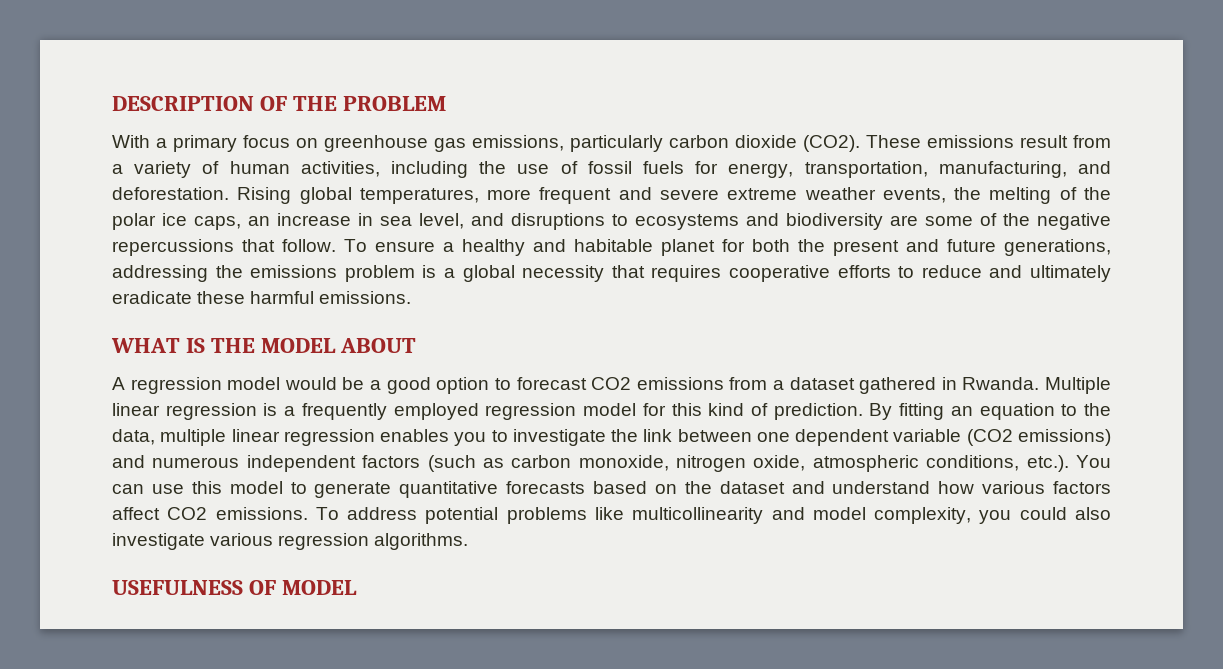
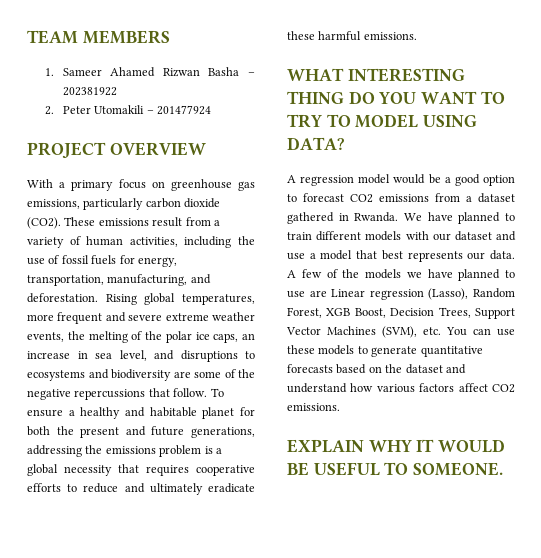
- DESCRIPTION OF THE PROBLEM
+ TEAM MEMBERS
+ 1. Sameer Ahamed Rizwan Basha – 202381922
+ 2. Peter Utomakili – 201477924
+ PROJECT OVERVIEW
- WHAT IS THE MODEL ABOUT
+ WHAT INTERESTING THING DO YOU WANT TO TRY TO MODEL USING DATA?
- Multiple linear regression is a frequently employed regression model for this kind of prediction. By fitting an equation to the data, multiple linear regression enables you to investigate the link between one dependent variable (CO2 emissions) and numerous independent factors (such as carbon monoxide, nitrogen oxide, atmospheric conditions, etc.). You can use this model to generate quantitative forecasts based on the dataset and understand how various factors affect CO2 emissions. To address potential problems like multicollinearity and model complexity, you could also investigate various regression algorithms.
- USEFULNESS OF MODEL
+ We have planned to train different models with our dataset and use a model that best represents our data. A few of the models we have planned to use are Linear regression (Lasso), Random Forest, XGB Boost, Decision Trees, Support Vector Machines (SVM), etc. You can use these models to generate quantitative forecasts based on the dataset and understand how various factors affect CO2 emissions.
+ EXPLAIN WHY IT WOULD BE USEFUL TO SOMEONE.

